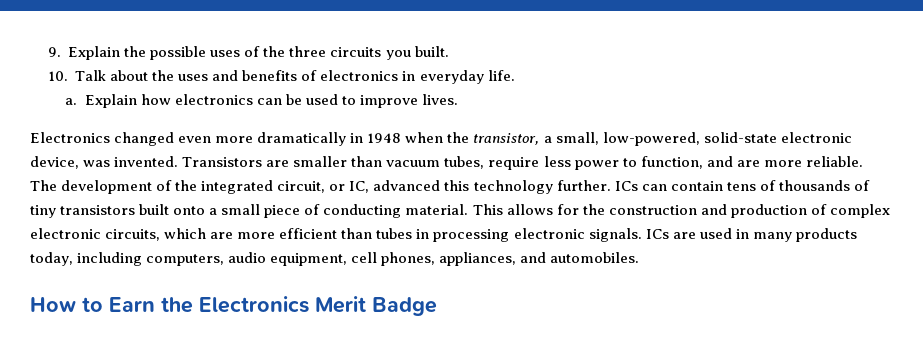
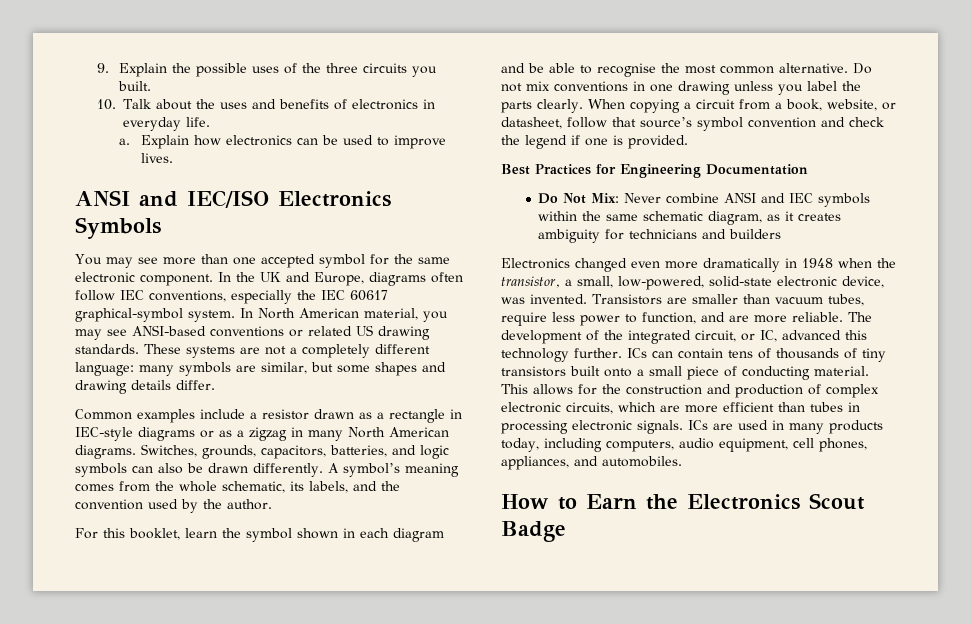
+ ANSI and IEC/ISO Electronics Symbols
+ You may see more than one accepted symbol for the same electronic component. In the UK and Europe, diagrams often follow IEC conventions, especially the IEC 60617 graphical-symbol system. In North American material, you may see ANSI-based conventions or related US drawing standards. These systems are not a completely different language: many symbols are similar, but some shapes and drawing details differ.
+ Common examples include a resistor drawn as a rectangle in IEC-style diagrams or as a zigzag in many North American diagrams. Switches, grounds, capacitors, batteries, and logic symbols can also be drawn differently. A symbol’s meaning comes from the whole schematic, its labels, and the convention used by the author.
+ For this booklet, learn the symbol shown in each diagram and be able to recognise the most common alternative. Do not mix conventions in one drawing unless you label the parts clearly. When copying a circuit from a book, website, or datasheet, follow that source’s symbol convention and check the legend if one is provided.
+ Best Practices for Engineering Documentation
+ Do Not Mix: Never combine ANSI and IEC symbols within the same schematic diagram, as it creates ambiguity for technicians and builders
- How to Earn the Electronics Merit Badge
+ How to Earn the Electronics Scout Badge

